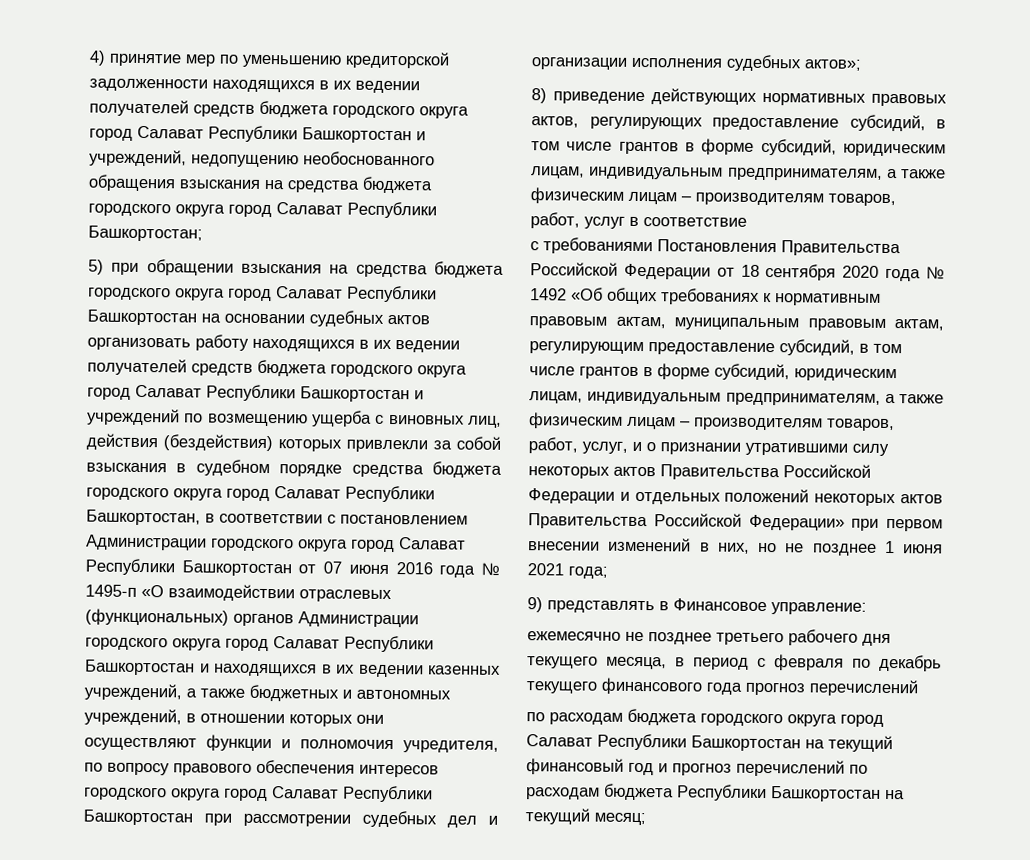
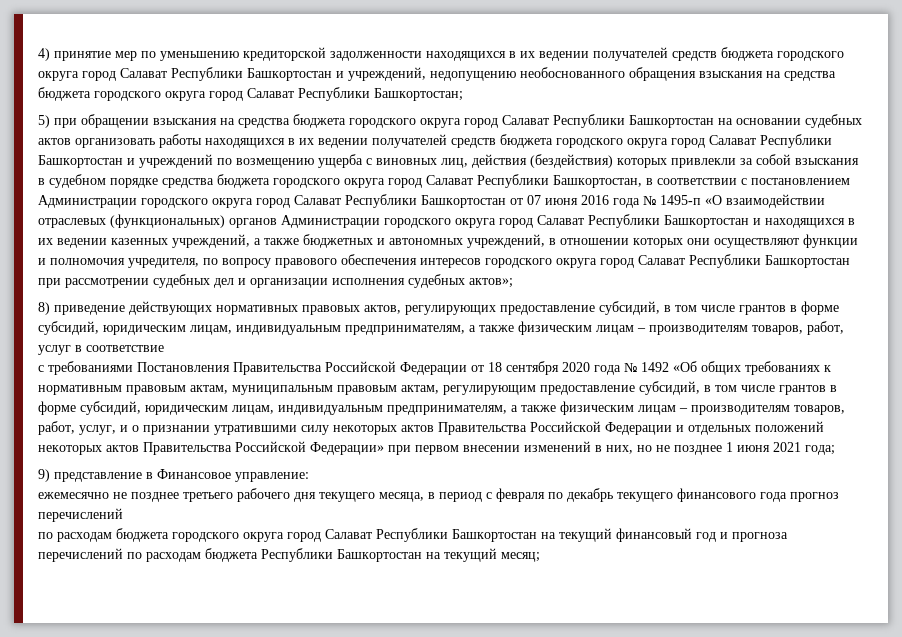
- 5) при обращении взыскания на средства бюджета городского округа город Салават Республики Башкортостан на основании судебных актов организовать работу находящихся в их ведении получателей средств бюджета городского округа город Салават Республики Башкортостан и учреждений по возмещению ущерба с виновных лиц, действия (бездействия) которых привлекли за собой взыскания в судебном порядке средства бюджета городского округа город Салават Республики Башкортостан, в соответствии с постановлением Администрации городского округа город Салават Республики Башкортостан от 07 июня 2016 года № 1495-п «О взаимодействии отраслевых (функциональных) органов Администрации городского округа город Салават Республики Башкортостан и находящихся в их ведении казенных учреждений, а также бюджетных и автономных учреждений, в отношении которых они осуществляют функции и полномочия учредителя, по вопросу правового обеспечения интересов городского округа город Салават Республики Башкортостан при рассмотрении судебных дел и организации исполнения судебных актов»;
+ 5) при обращении взыскания на средства бюджета городского округа город Салават Республики Башкортостан на основании судебных актов организовать работы находящихся в их ведении получателей средств бюджета городского округа город Салават Республики Башкортостан и учреждений по возмещению ущерба с виновных лиц, действия (бездействия) которых привлекли за собой взыскания в судебном порядке средства бюджета городского округа город Салават Республики Башкортостан, в соответствии с постановлением Администрации городского округа город Салават Республики Башкортостан от 07 июня 2016 года № 1495-п «О взаимодействии отраслевых (функциональных) органов Администрации городского округа город Салават Республики Башкортостан и находящихся в их ведении казенных учреждений, а также бюджетных и автономных учреждений, в отношении которых они осуществляют функции и полномочия учредителя, по вопросу правового обеспечения интересов городского округа город Салават Республики Башкортостан при рассмотрении судебных дел и организации исполнения судебных актов»;
- 9) представлять в Финансовое управление:
+ 9) представление в Финансовое управление:
- по расходам бюджета городского округа город Салават Республики Башкортостан на текущий финансовый год и прогноз перечислений по расходам бюджета Республики Башкортостан на текущий месяц;
+ по расходам бюджета городского округа город Салават Республики Башкортостан на текущий финансовый год и прогноза перечислений по расходам бюджета Республики Башкортостан на текущий месяц;

